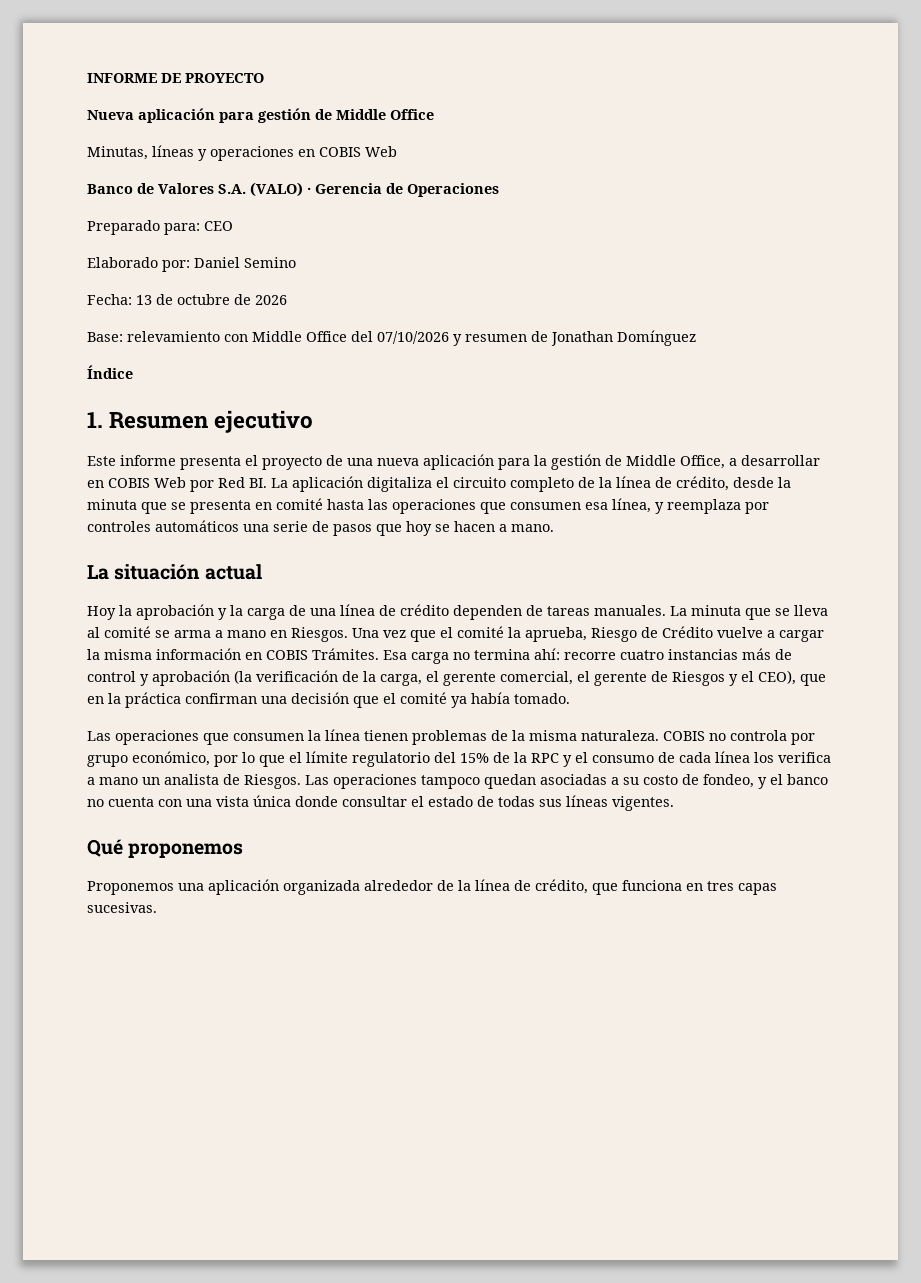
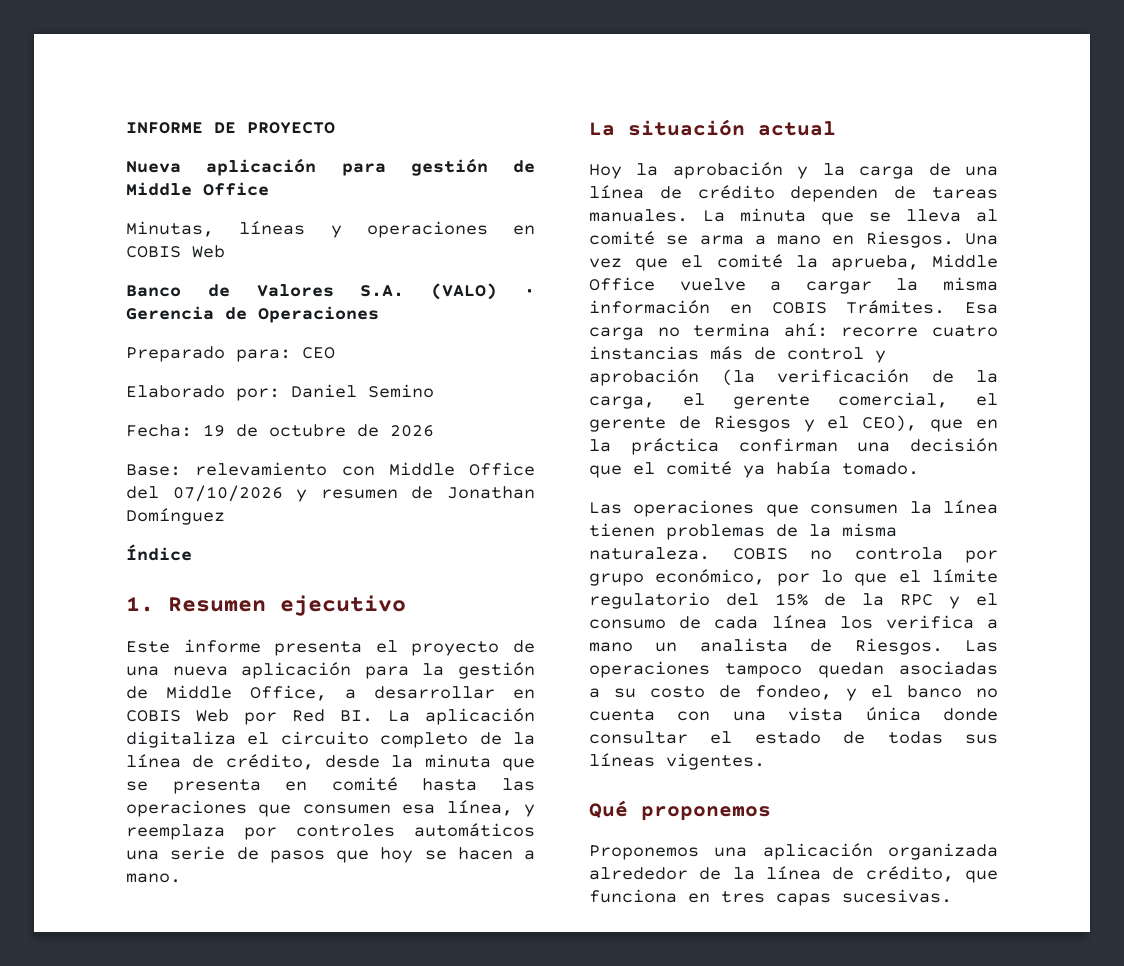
- Fecha: 13 de octubre de 2026
+ Fecha: 19 de octubre de 2026
- Una vez que el comité la aprueba, Riesgo de Crédito vuelve a cargar la misma información en COBIS Trámites.
+ Una vez que el comité la aprueba, Middle Office vuelve a cargar la misma información en COBIS Trámites.

